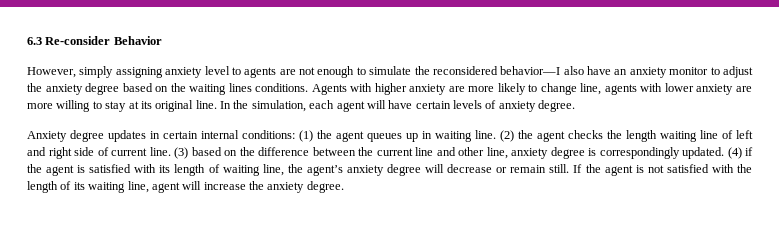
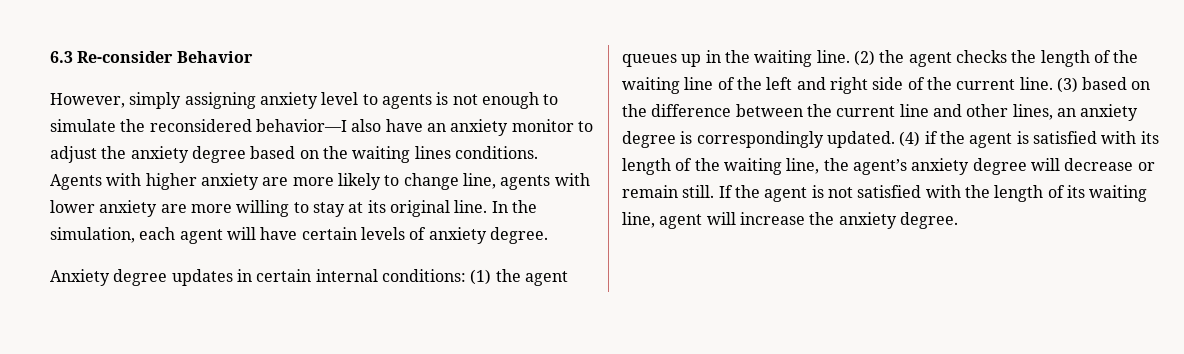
- However, simply assigning anxiety level to agents are not enough to simulate the reconsidered behavior—I also have an anxiety monitor to adjust the anxiety degree based on the waiting lines conditions.
+ However, simply assigning anxiety level to agents is not enough to simulate the reconsidered behavior—I also have an anxiety monitor to adjust the anxiety degree based on the waiting lines conditions.
- Anxiety degree updates in certain internal conditions: (1) the agent queues up in waiting line.
+ Anxiety degree updates in certain internal conditions: (1) the agent queues up in the waiting line.
- (2) the agent checks the length waiting line of left and right side of current line.
+ (2) the agent checks the length of the waiting line of the left and right side of the current line.
- (3) based on the difference between the current line and other line, anxiety degree is correspondingly updated.
+ (3) based on the difference between the current line and other lines, an anxiety degree is correspondingly updated.
- (4) if the agent is satisfied with its length of waiting line, the agent’s anxiety degree will decrease or remain still.
+ (4) if the agent is satisfied with its length of the waiting line, the agent’s anxiety degree will decrease or remain still.

